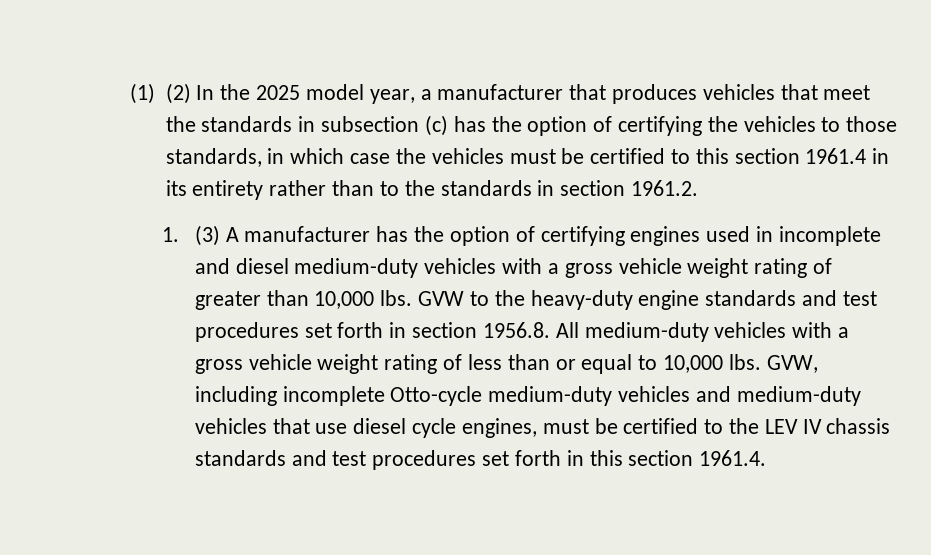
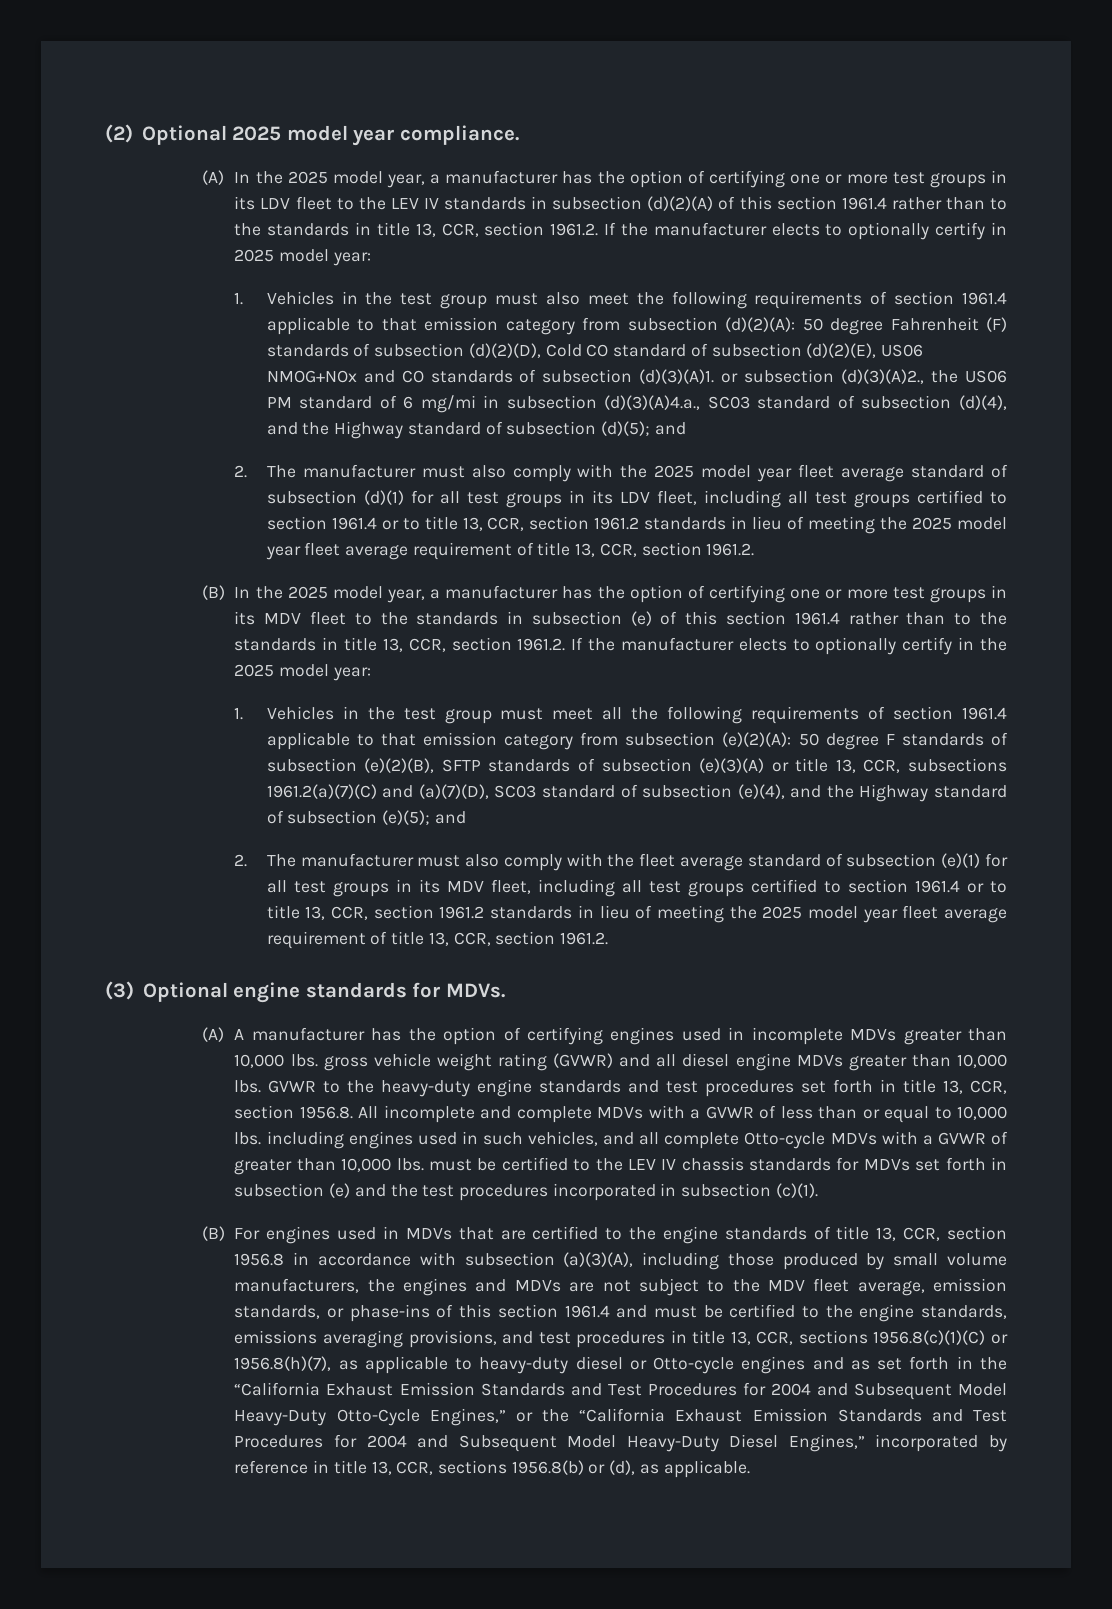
- (1) (2) In the 2025 model year, a manufacturer that produces vehicles that meet the standards in subsection (c) has the option of certifying the vehicles to those standards, in which case the vehicles must be certified to this section 1961.4 in its entirety rather than to the standards in section 1961.2.
- 1. (3) A manufacturer has the option of certifying engines used in incomplete and diesel medium-duty vehicles with a gross vehicle weight rating of greater than 10,000 lbs. GVW to the heavy-duty engine standards and test procedures set forth in section 1956.8. All medium-duty vehicles with a gross vehicle weight rating of less than or equal to 10,000 lbs. GVW, including incomplete Otto-cycle medium-duty vehicles and medium-duty vehicles that use diesel cycle engines, must be certified to the LEV IV chassis standards and test procedures set forth in this section 1961.4.
+ (2) Optional 2025 model year compliance.
+ (A) In the 2025 model year, a manufacturer has the option of certifying one or more test groups in its LDV fleet to the LEV IV standards in subsection (d)(2)(A) of this section 1961.4 rather than to the standards in title 13, CCR, section 1961.2. If the manufacturer elects to optionally certify in 2025 model year:
+ 1. Vehicles in the test group must also meet the following requirements of section 1961.4 applicable to that emission category from subsection (d)(2)(A): 50 degree Fahrenheit (F) standards of subsection (d)(2)(D), Cold CO standard of subsection (d)(2)(E), US06 NMOG+NOx and CO standards of subsection (d)(3)(A)1. or subsection (d)(3)(A)2., the US06 PM standard of 6 mg/mi in subsection (d)(3)(A)4.a., SC03 standard of subsection (d)(4), and the Highway standard of subsection (d)(5); and
+ 2. The manufacturer must also comply with the 2025 model year fleet average standard of subsection (d)(1) for all test groups in its LDV fleet, including all test groups certified to section 1961.4 or to title 13, CCR, section 1961.2 standards in lieu of meeting the 2025 model year fleet average requirement of title 13, CCR, section 1961.2.
+ (B) In the 2025 model year, a manufacturer has the option of certifying one or more test groups in its MDV fleet to the standards in subsection (e) of this section 1961.4 rather than to the standards in title 13, CCR, section 1961.2. If the manufacturer elects to optionally certify in the 2025 model year:
+ 1. Vehicles in the test group must meet all the following requirements of section 1961.4 applicable to that emission category from subsection (e)(2)(A): 50 degree F standards of subsection (e)(2)(B), SFTP standards of subsection (e)(3)(A) or title 13, CCR, subsections 1961.2(a)(7)(C) and (a)(7)(D), SC03 standard of subsection (e)(4), and the Highway standard of subsection (e)(5); and
+ 2. The manufacturer must also comply with the fleet average standard of subsection (e)(1) for all test groups in its MDV fleet, including all test groups certified to section 1961.4 or to title 13, CCR, section 1961.2 standards in lieu of meeting the 2025 model year fleet average requirement of title 13, CCR, section 1961.2.
+ (3) Optional engine standards for MDVs.
+ (A) A manufacturer has the option of certifying engines used in incomplete MDVs greater than 10,000 lbs. gross vehicle weight rating (GVWR) and all diesel engine MDVs greater than 10,000 lbs. GVWR to the heavy-duty engine standards and test procedures set forth in title 13, CCR, section 1956.8. All incomplete and complete MDVs with a GVWR of less than or equal to 10,000 lbs. including engines used in such vehicles, and all complete Otto-cycle MDVs with a GVWR of greater than 10,000 lbs. must be certified to the LEV IV chassis standards for MDVs set forth in subsection (e) and the test procedures incorporated in subsection (c)(1).
+ (B) For engines used in MDVs that are certified to the engine standards of title 13, CCR, section 1956.8 in accordance with subsection (a)(3)(A), including those produced by small volume manufacturers, the engines and MDVs are not subject to the MDV fleet average, emission standards, or phase-ins of this section 1961.4 and must be certified to the engine standards, emissions averaging provisions, and test procedures in title 13, CCR, sections 1956.8(c)(1)(C) or 1956.8(h)(7), as applicable to heavy-duty diesel or Otto-cycle engines and as set forth in the “California Exhaust Emission Standards and Test Procedures for 2004 and Subsequent Model Heavy-Duty Otto-Cycle Engines,” or the “California Exhaust Emission Standards and Test Procedures for 2004 and Subsequent Model Heavy-Duty Diesel Engines,” incorporated by reference in title 13, CCR, sections 1956.8(b) or (d), as applicable.

